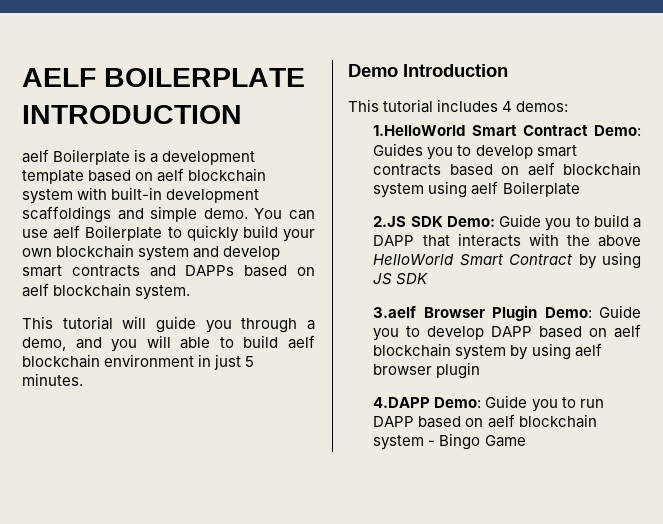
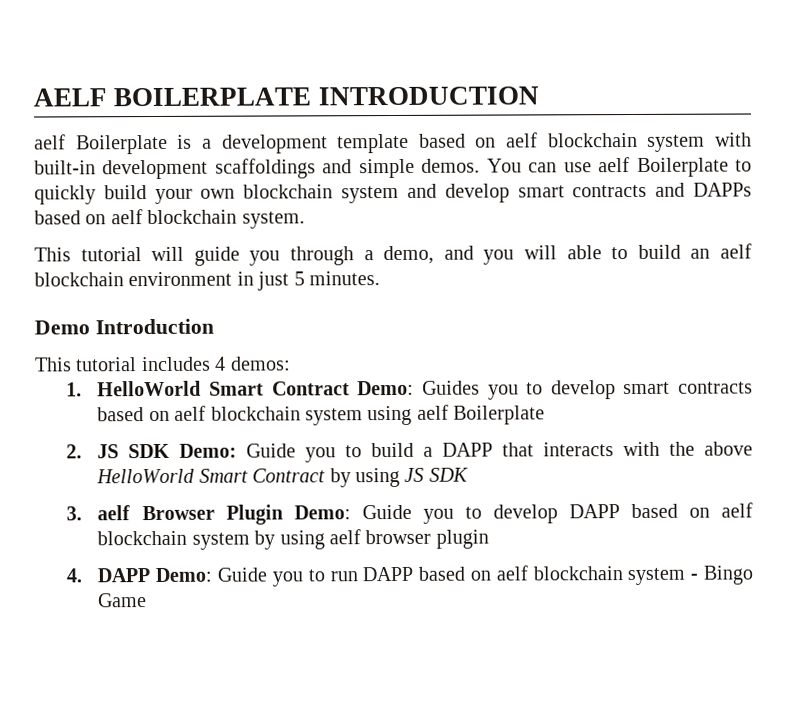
- aelf Boilerplate is a development template based on aelf blockchain system with built-in development scaffoldings and simple demo.
+ aelf Boilerplate is a development template based on aelf blockchain system with built-in development scaffoldings and simple demos.
- This tutorial will guide you through a demo, and you will able to build aelf blockchain environment in just 5 minutes.
+ This tutorial will guide you through a demo, and you will able to build an aelf blockchain environment in just 5 minutes.
- 1.HelloWorld Smart Contract Demo: Guides you to develop smart contracts based on aelf blockchain system using aelf Boilerplate
+ 1. HelloWorld Smart Contract Demo: Guides you to develop smart contracts based on aelf blockchain system using aelf Boilerplate
- 2.JS SDK Demo: Guide you to build a DAPP that interacts with the above HelloWorld Smart Contract by using JS SDK
+ 2. JS SDK Demo: Guide you to build a DAPP that interacts with the above HelloWorld Smart Contract by using JS SDK
- 3.aelf Browser Plugin Demo: Guide you to develop DAPP based on aelf blockchain system by using aelf browser plugin
+ 3. aelf Browser Plugin Demo: Guide you to develop DAPP based on aelf blockchain system by using aelf browser plugin
- 4.DAPP Demo: Guide you to run DAPP based on aelf blockchain system - Bingo Game
+ 4. DAPP Demo: Guide you to run DAPP based on aelf blockchain system - Bingo Game

